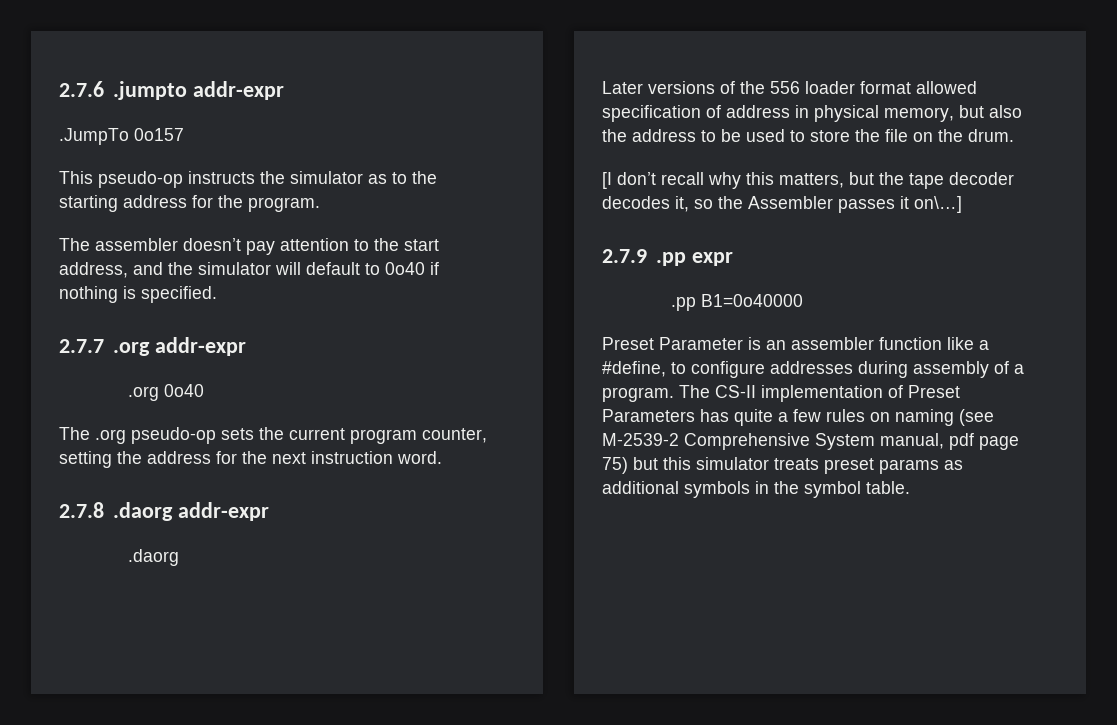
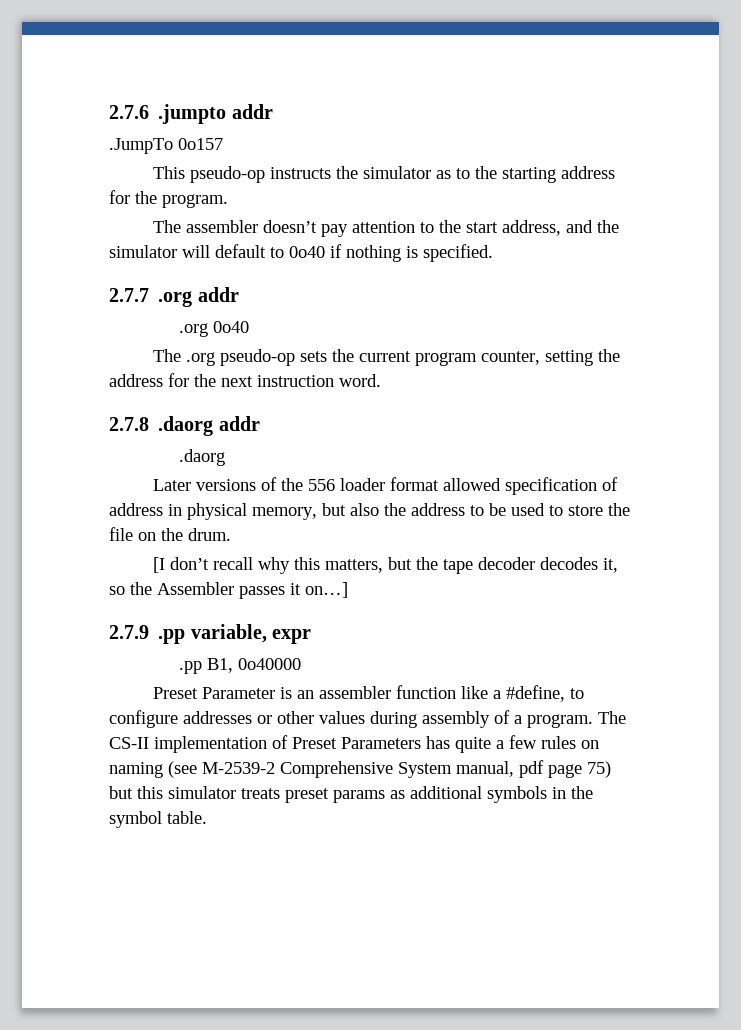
- 2.7.6 .jumpto addr-expr
+ 2.7.6 .jumpto addr
- 2.7.7 .org addr-expr
+ 2.7.7 .org addr
- 2.7.8 .daorg addr-expr
+ 2.7.8 .daorg addr
- [I don’t recall why this matters, but the tape decoder decodes it, so the Assembler passes it on\…]
+ [I don’t recall why this matters, but the tape decoder decodes it, so the Assembler passes it on…]
- 2.7.9 .pp expr
+ 2.7.9 .pp variable, expr
- .pp B1=0o40000
+ .pp B1, 0o40000
- Preset Parameter is an assembler function like a #define, to configure addresses during assembly of a program.
+ Preset Parameter is an assembler function like a #define, to configure addresses or other values during assembly of a program.

